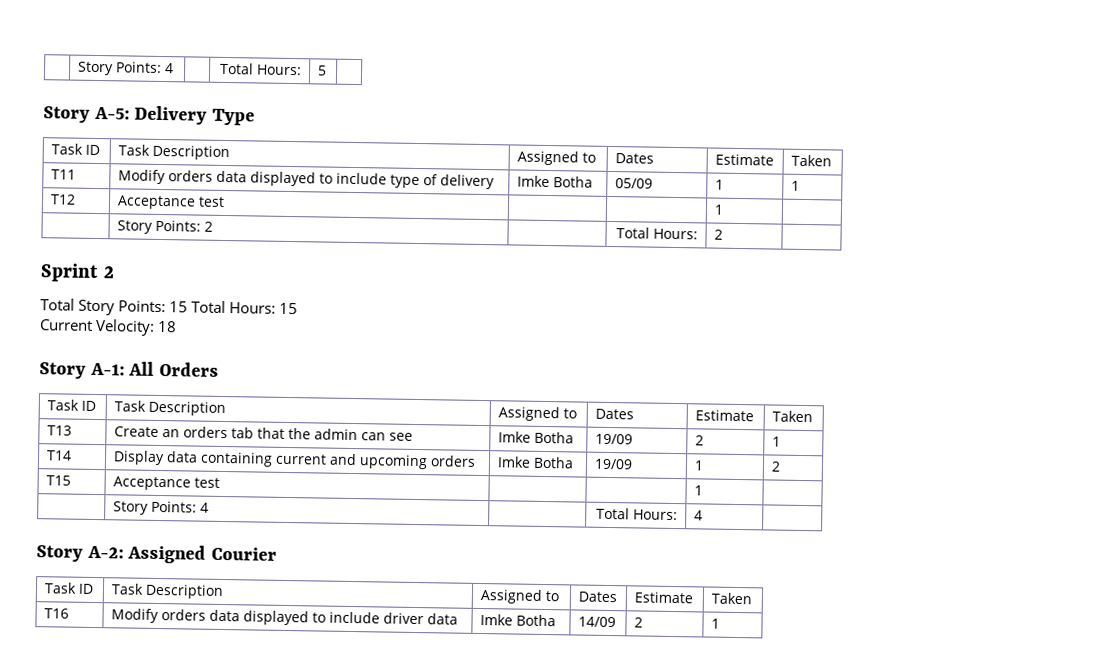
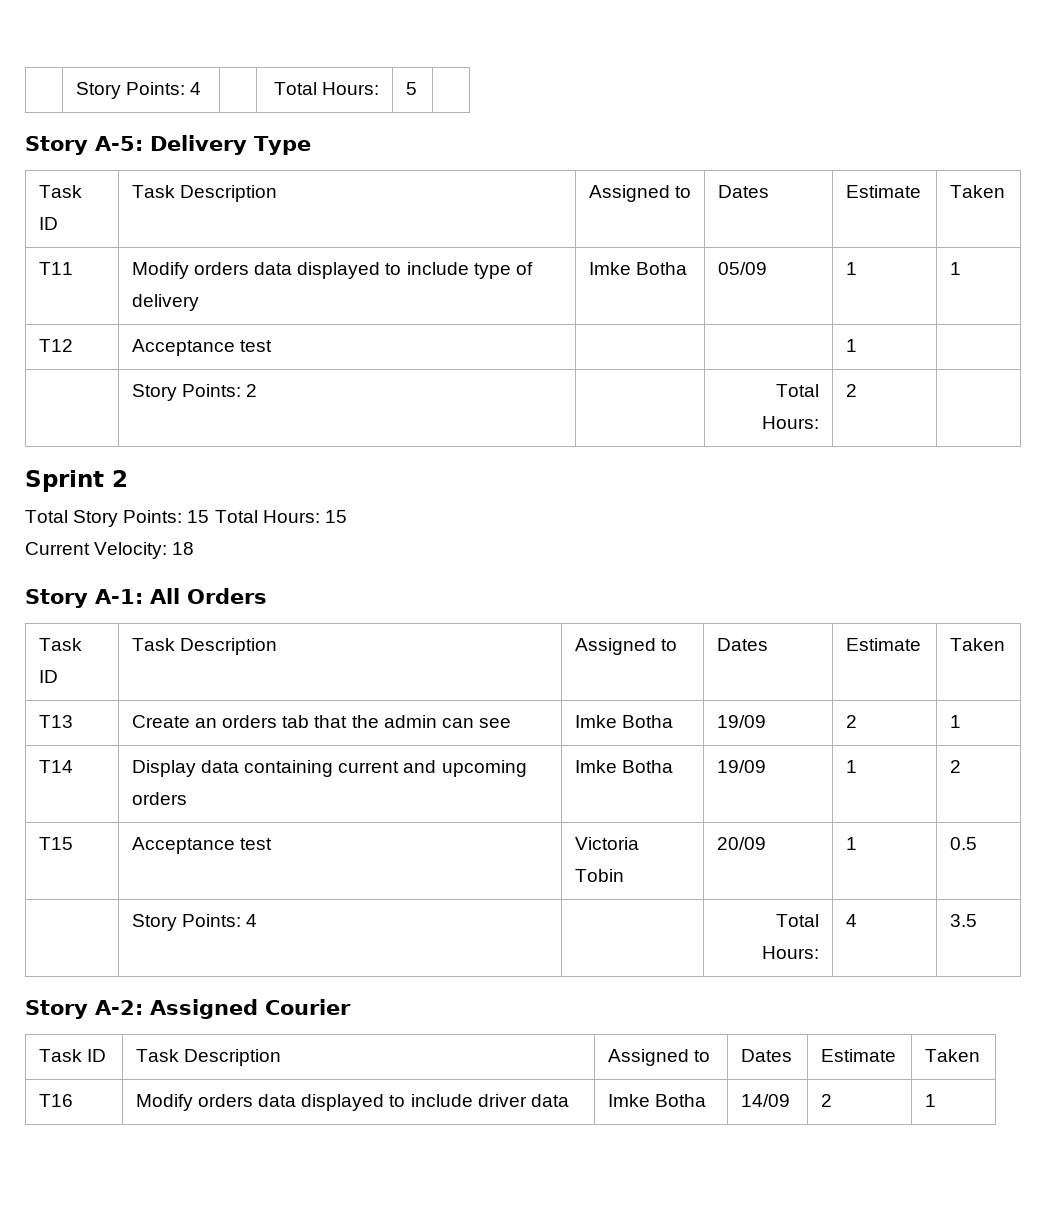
- T15 | Acceptance test | | | 1 |
+ T15 | Acceptance test | Victoria Tobin | 20/09 | 1 | 0.5
- | Story Points: 4 | | Total Hours: | 4 |
+ | Story Points: 4 | | Total Hours: | 4 | 3.5

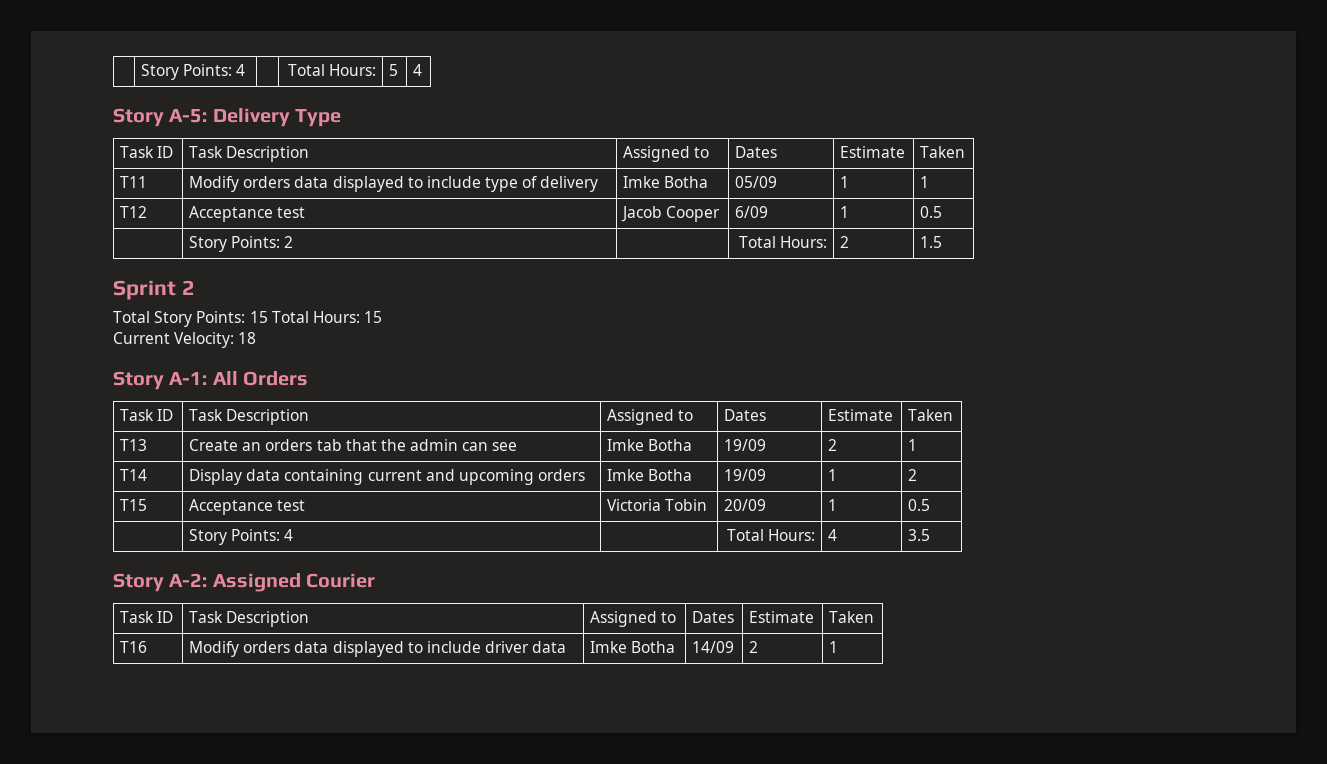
- | Story Points: 4 | | Total Hours: | 5 |
+ | Story Points: 4 | | Total Hours: | 5 | 4
- T12 | Acceptance test | | | 1 |
+ T12 | Acceptance test | Jacob Cooper | 6/09 | 1 | 0.5
- | Story Points: 2 | | Total Hours: | 2 |
+ | Story Points: 2 | | Total Hours: | 2 | 1.5

